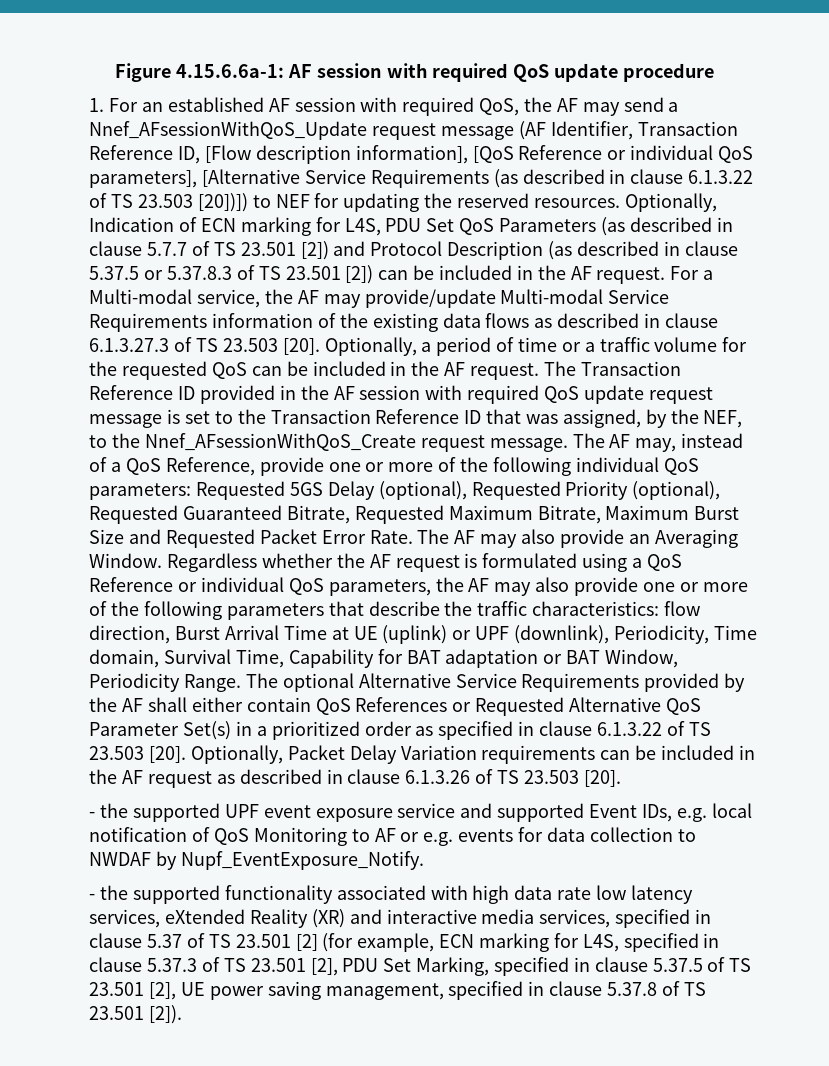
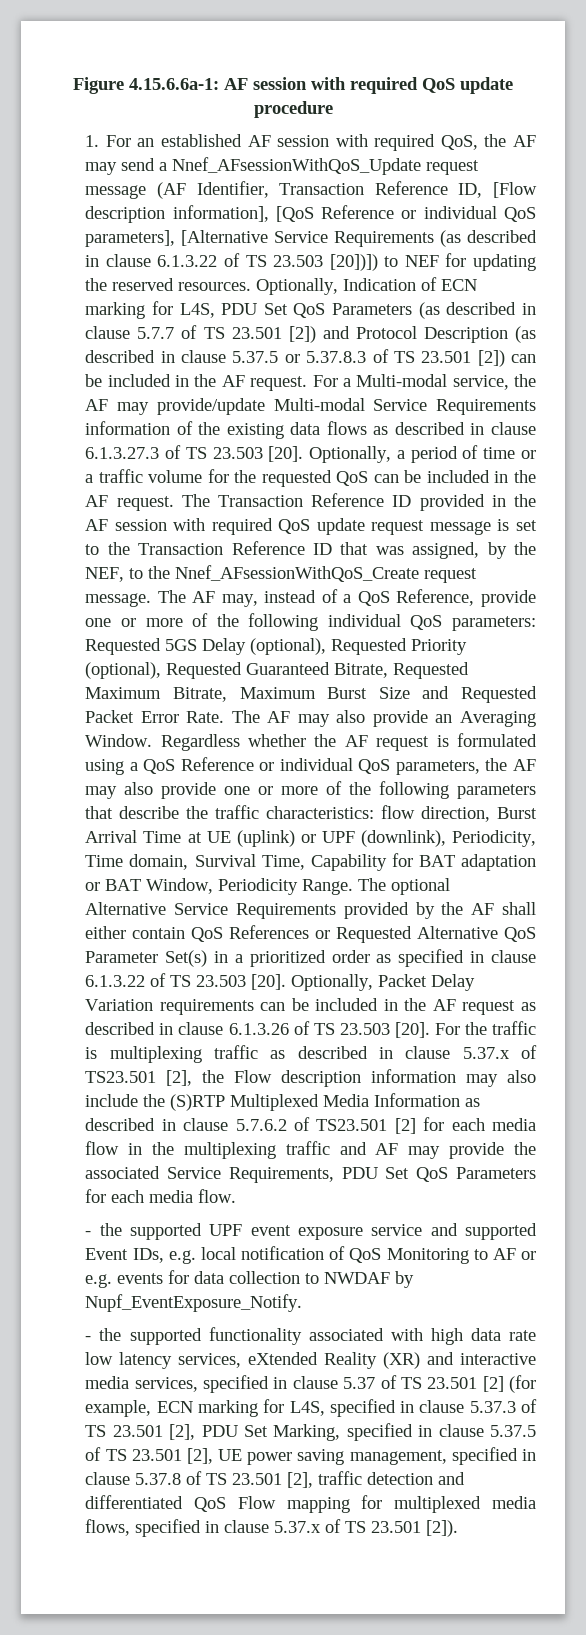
+ For the traffic is multiplexing traffic as described in clause 5.37.x of TS23.501 [2], the Flow description information may also include the (S)RTP Multiplexed Media Information as described in clause 5.7.6.2 of TS23.501 [2] for each media flow in the multiplexing traffic and AF may provide the associated Service Requirements, PDU Set QoS Parameters for each media flow.
- - the supported functionality associated with high data rate low latency services, eXtended Reality (XR) and interactive media services, specified in clause 5.37 of TS 23.501 [2] (for example, ECN marking for L4S, specified in clause 5.37.3 of TS 23.501 [2], PDU Set Marking, specified in clause 5.37.5 of TS 23.501 [2], UE power saving management, specified in clause 5.37.8 of TS 23.501 [2]).
+ - the supported functionality associated with high data rate low latency services, eXtended Reality (XR) and interactive media services, specified in clause 5.37 of TS 23.501 [2] (for example, ECN marking for L4S, specified in clause 5.37.3 of TS 23.501 [2], PDU Set Marking, specified in clause 5.37.5 of TS 23.501 [2], UE power saving management, specified in clause 5.37.8 of TS 23.501 [2], traffic detection and differentiated QoS Flow mapping for multiplexed media flows, specified in clause 5.37.x of TS 23.501 [2]).

